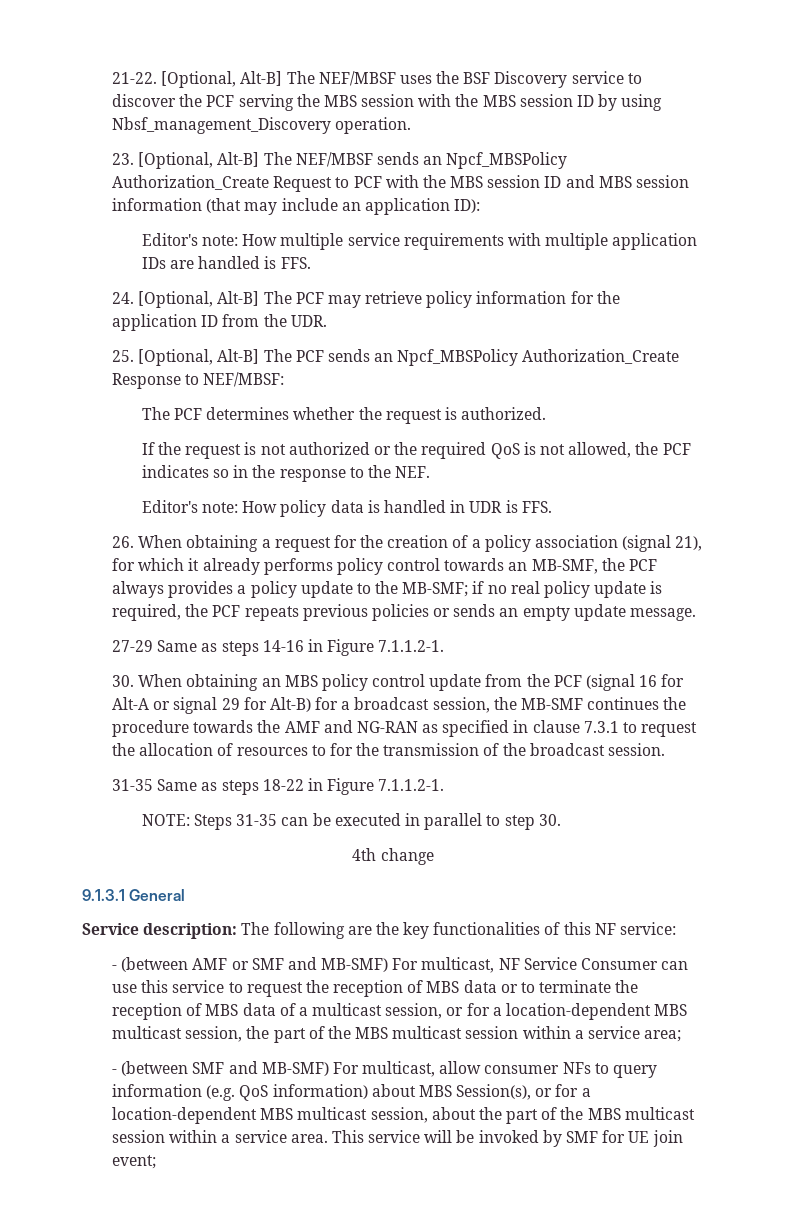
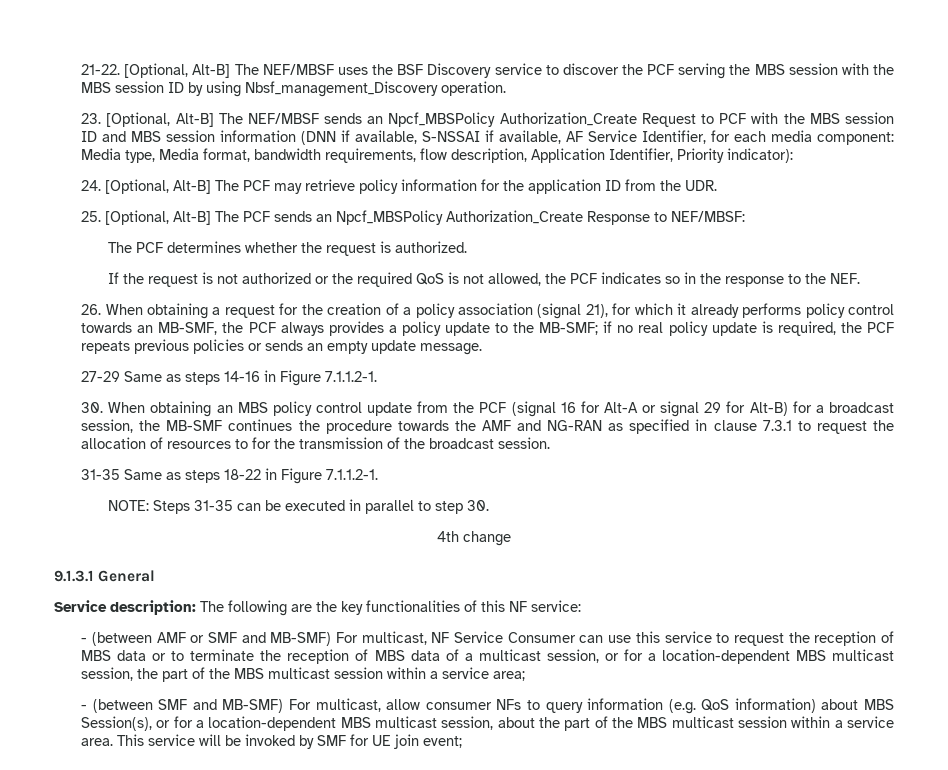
- 23. [Optional, Alt-B] The NEF/MBSF sends an Npcf_MBSPolicy Authorization_Create Request to PCF with the MBS session ID and MBS session information (that may include an application ID):
- Editor's note: How multiple service requirements with multiple application IDs are handled is FFS.
+ 23. [Optional, Alt-B] The NEF/MBSF sends an Npcf_MBSPolicy Authorization_Create Request to PCF with the MBS session ID and MBS session information (DNN if available, S-NSSAI if available, AF Service Identifier, for each media component: Media type, Media format, bandwidth requirements, flow description, Application Identifier, Priority indicator):
- Editor's note: How policy data is handled in UDR is FFS.

